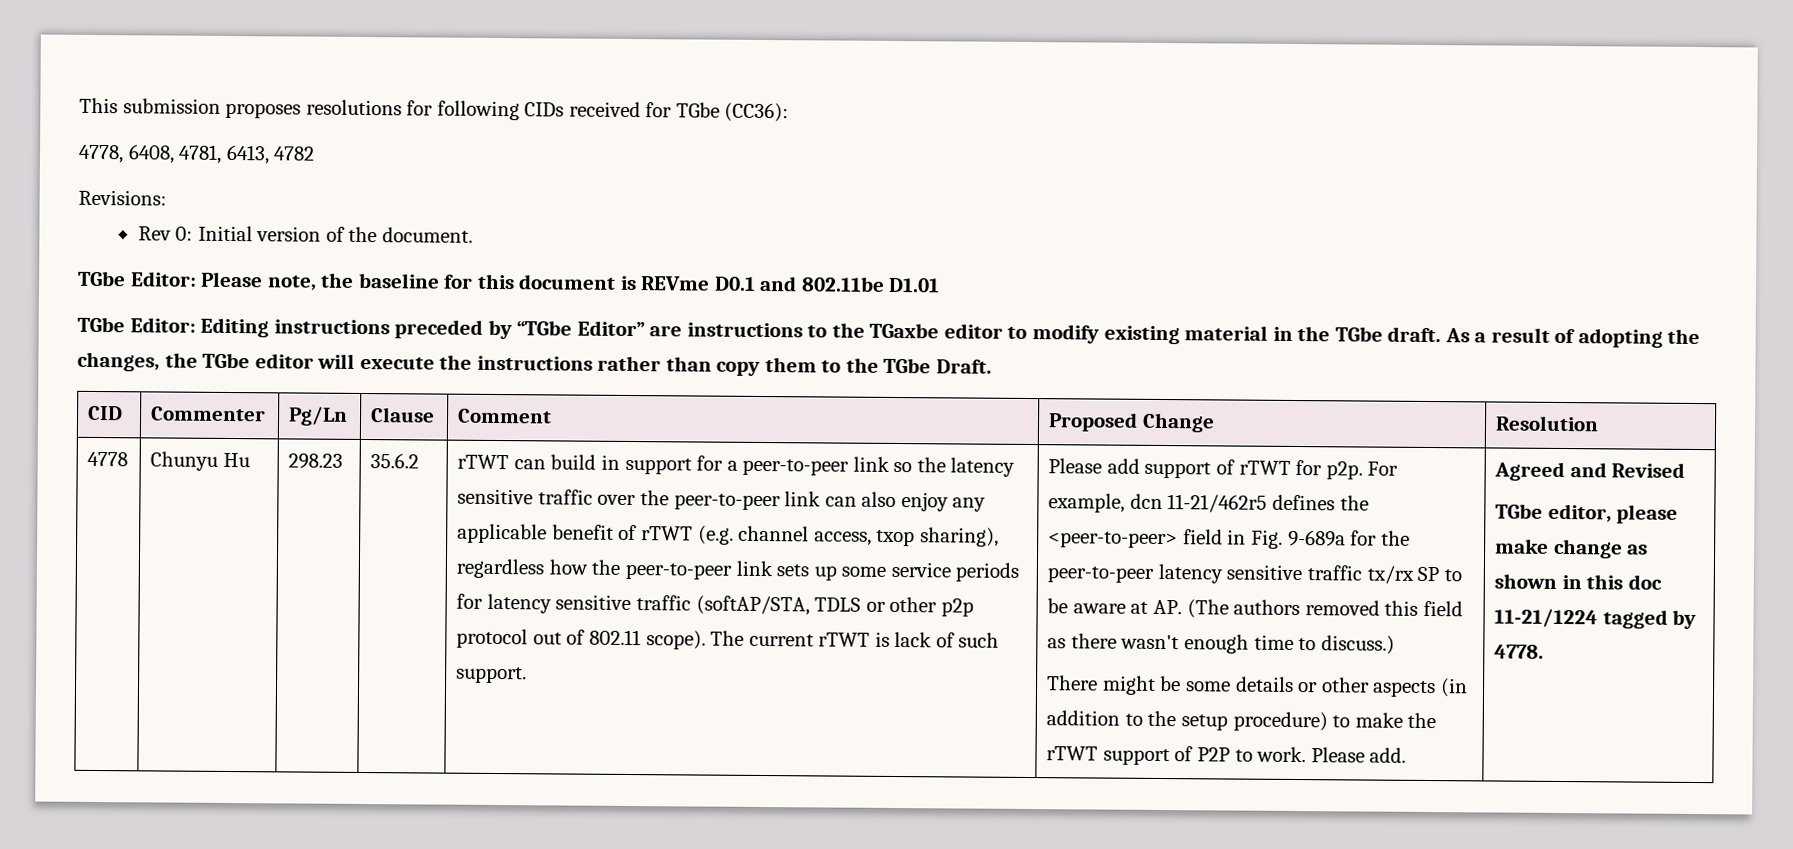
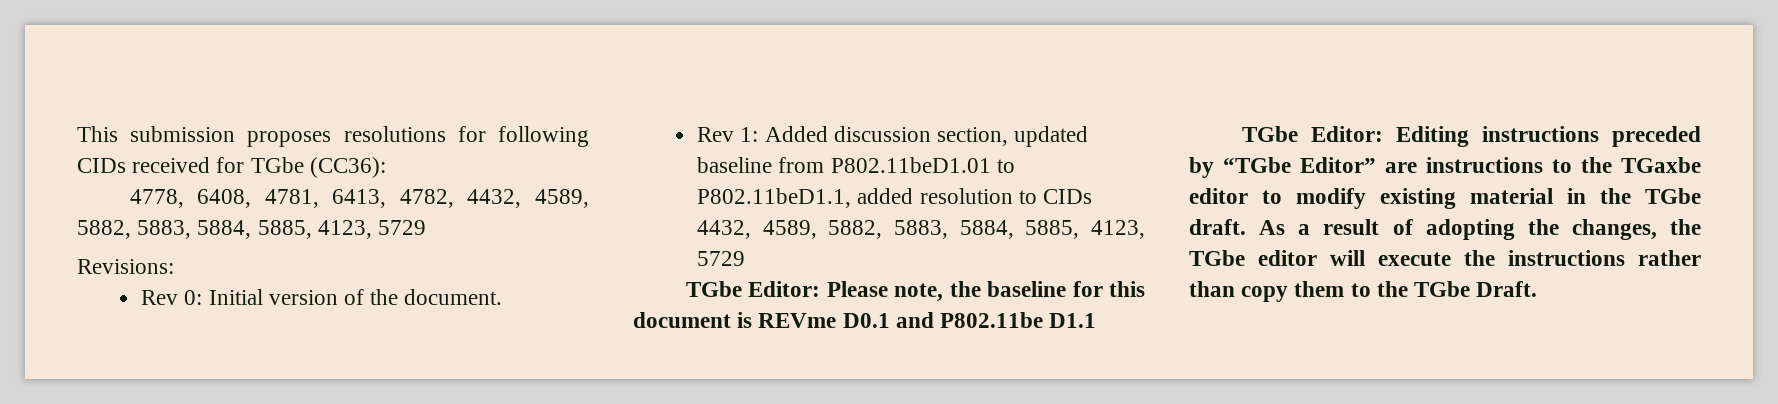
- 4778, 6408, 4781, 6413, 4782
+ 4778, 6408, 4781, 6413, 4782, 4432, 4589, 5882, 5883, 5884, 5885, 4123, 5729
+ Rev 1: Added discussion section, updated baseline from P802.11beD1.01 to P802.11beD1.1, added resolution to CIDs 4432, 4589, 5882, 5883, 5884, 5885, 4123, 5729
- TGbe Editor: Please note, the baseline for this document is REVme D0.1 and 802.11be D1.01
+ TGbe Editor: Please note, the baseline for this document is REVme D0.1 and P802.11be D1.1
- CID | Commenter | Pg/Ln | Clause | Comment | Proposed Change | Resolution
- 4778 | Chunyu Hu | 298.23 | 35.6.2 | rTWT can build in support for a peer-to-peer link so the latency sensitive traffic over the peer-to-peer link can also enjoy any applicable benefit of rTWT (e.g. channel access, txop sharing), regardless how the peer-to-peer link sets up some service periods for latency sensitive traffic (softAP/STA, TDLS or other p2p protocol out of 802.11 scope). The current rTWT is lack of such support. | Please add support of rTWT for p2p. For example, dcn 11-21/462r5 defines the <peer-to-peer> field in Fig. 9-689a for the peer-to-peer latency sensitive traffic tx/rx SP to be aware at AP. (The authors removed this field as there wasn't enough time to discuss.)
- There might be some details or other aspects (in addition to the setup procedure) to make the rTWT support of P2P to work. Please add. | Agreed and Revised
- TGbe editor, please make change as shown in this doc 11-21/1224 tagged by 4778.

